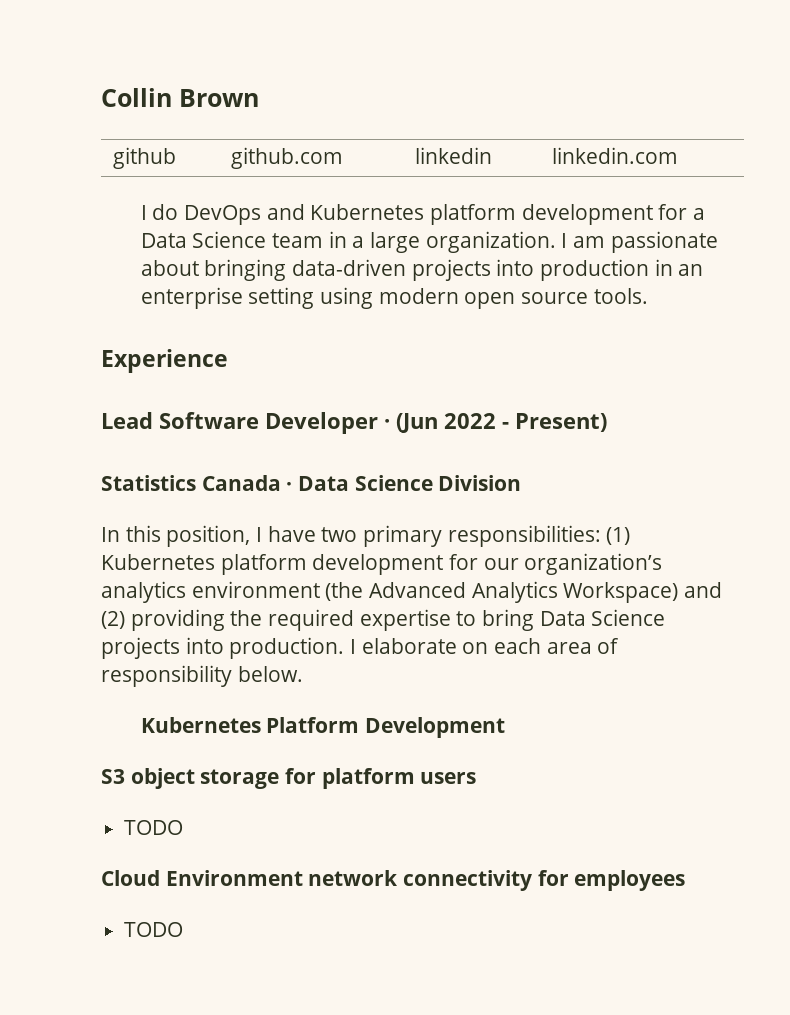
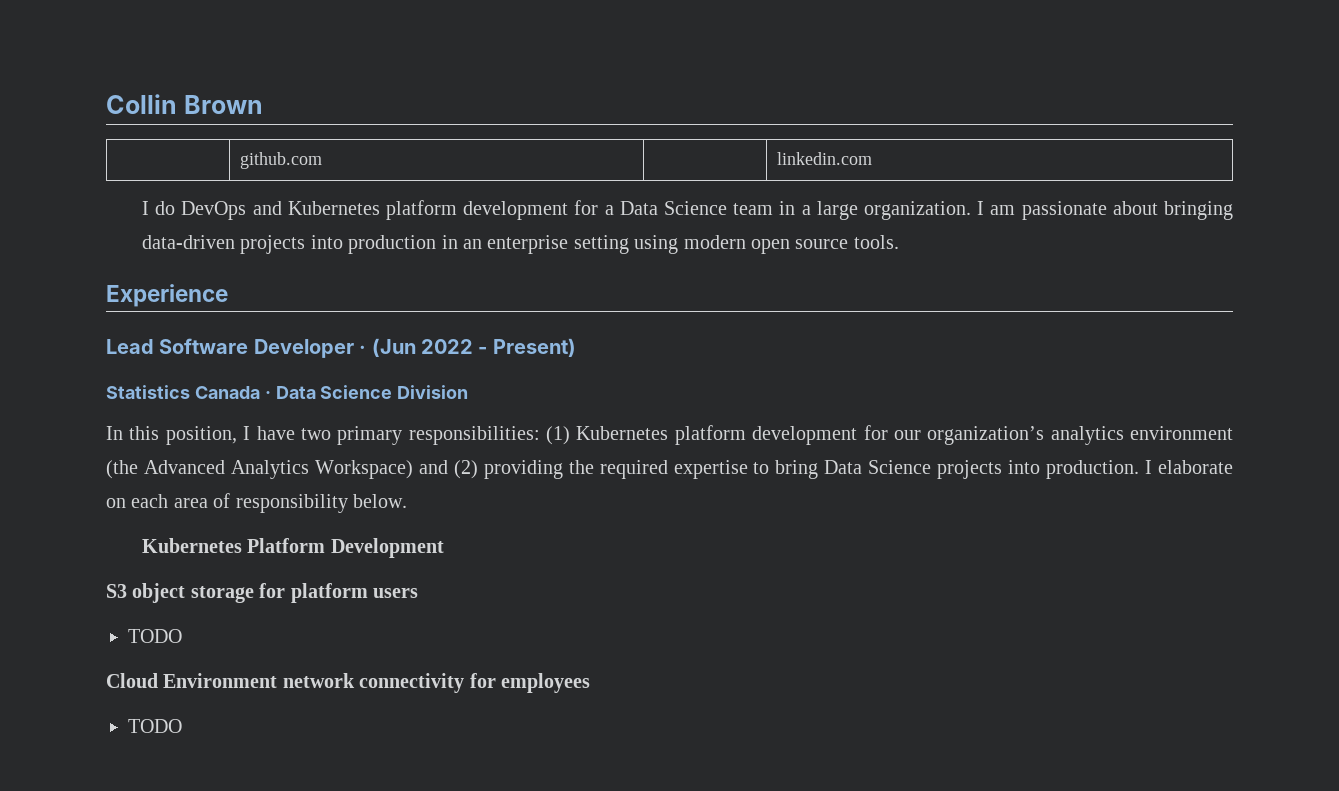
- github | github.com | linkedin | linkedin.com
+ | github.com | | linkedin.com

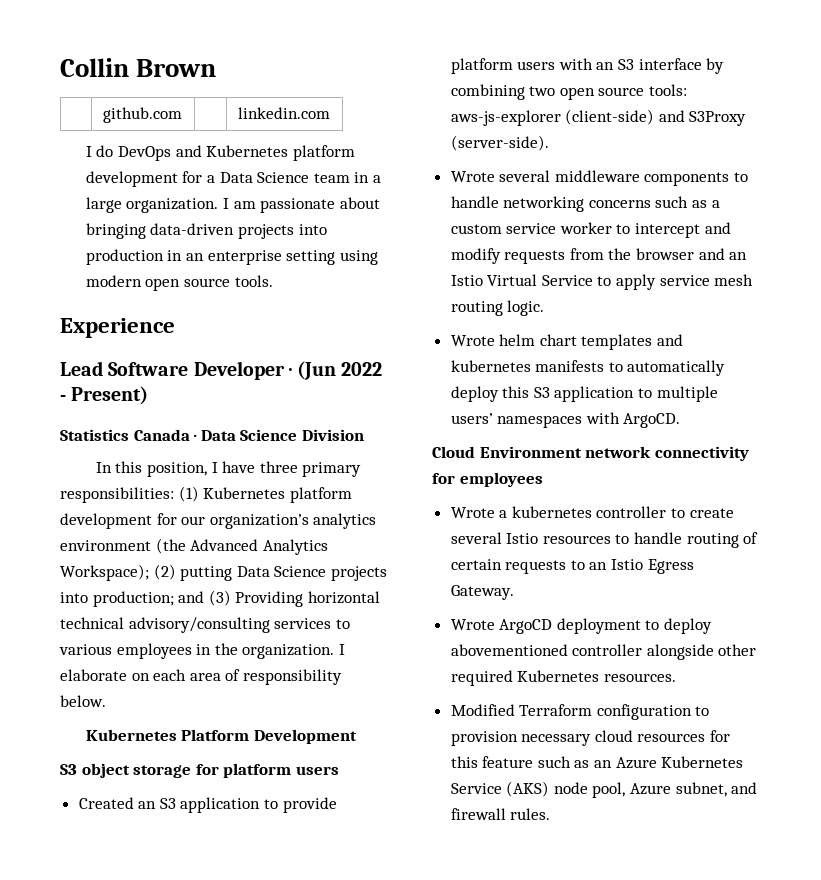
- In this position, I have two primary responsibilities: (1) Kubernetes platform development for our organization’s analytics environment (the Advanced Analytics Workspace) and (2) providing the required expertise to bring Data Science projects into production.
+ In this position, I have three primary responsibilities: (1) Kubernetes platform development for our organization’s analytics environment (the Advanced Analytics Workspace); (2) putting Data Science projects into production; and (3) Providing horizontal technical advisory/consulting services to various employees in the organization.
  S3 object storage for platform users
- TODO
+ Created an S3 application to provide platform users with an S3 interface by combining two open source tools: aws-js-explorer (client-side) and S3Proxy (server-side).
+ Wrote several middleware components to handle networking concerns such as a custom service worker to intercept and modify requests from the browser and an Istio Virtual Service to apply service mesh routing logic.
+ Wrote helm chart templates and kubernetes manifests to automatically deploy this S3 application to multiple users’ namespaces with ArgoCD.
  Cloud Environment network connectivity for employees
- TODO
+ Wrote a kubernetes controller to create several Istio resources to handle routing of certain requests to an Istio Egress Gateway.
+ Wrote ArgoCD deployment to deploy abovementioned controller alongside other required Kubernetes resources.
+ Modified Terraform configuration to provision necessary cloud resources for this feature such as an Azure Kubernetes Service (AKS) node pool, Azure subnet, and firewall rules.

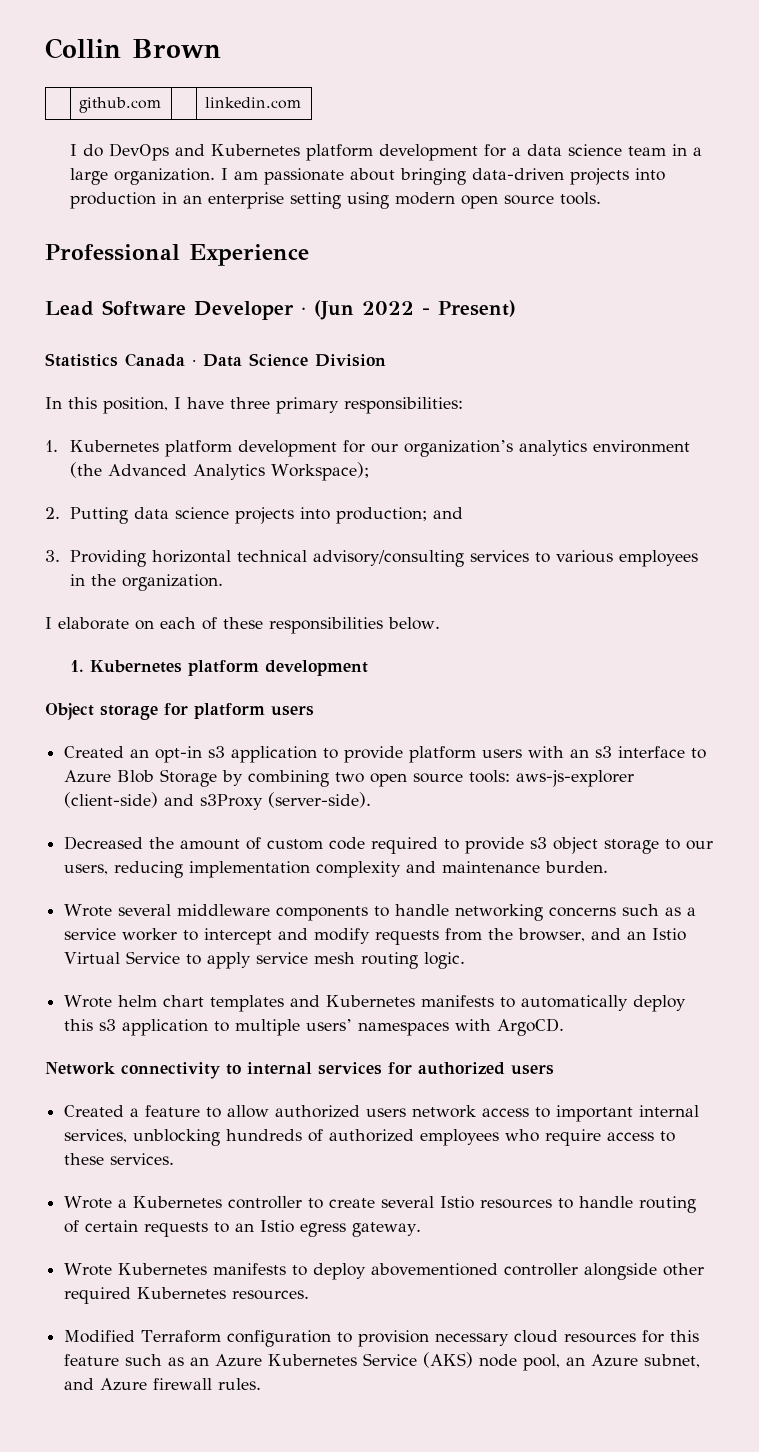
- I do DevOps and Kubernetes platform development for a Data Science team in a large organization.
+ I do DevOps and Kubernetes platform development for a data science team in a large organization.
- Experience
+ Professional Experience
- In this position, I have three primary responsibilities: (1) Kubernetes platform development for our organization’s analytics environment (the Advanced Analytics Workspace); (2) putting Data Science projects into production; and (3) Providing horizontal technical advisory/consulting services to various employees in the organization. I elaborate on each area of responsibility below.
- Kubernetes Platform Development
- S3 object storage for platform users
+ In this position, I have three primary responsibilities:
+ 1. Kubernetes platform development for our organization’s analytics environment (the Advanced Analytics Workspace);
+ 2. Putting data science projects into production; and
+ 3. Providing horizontal technical advisory/consulting services to various employees in the organization.
+ I elaborate on each of these responsibilities below.
+ 1. Kubernetes platform development
+ Object storage for platform users
- Created an S3 application to provide platform users with an S3 interface by combining two open source tools: aws-js-explorer (client-side) and S3Proxy (server-side).
+ Created an opt-in s3 application to provide platform users with an s3 interface to Azure Blob Storage by combining two open source tools: aws-js-explorer (client-side) and s3Proxy (server-side).
+ Decreased the amount of custom code required to provide s3 object storage to our users, reducing implementation complexity and maintenance burden.
- Wrote several middleware components to handle networking concerns such as a custom service worker to intercept and modify requests from the browser and an Istio Virtual Service to apply service mesh routing logic.
+ Wrote several middleware components to handle networking concerns such as a service worker to intercept and modify requests from the browser, and an Istio Virtual Service to apply service mesh routing logic.
- Wrote helm chart templates and kubernetes manifests to automatically deploy this S3 application to multiple users’ namespaces with ArgoCD.
+ Wrote helm chart templates and Kubernetes manifests to automatically deploy this s3 application to multiple users’ namespaces with ArgoCD.
- Cloud Environment network connectivity for employees
+ Network connectivity to internal services for authorized users
+ Created a feature to allow authorized users network access to important internal services, unblocking hundreds of authorized employees who require access to these services.
- Wrote a kubernetes controller to create several Istio resources to handle routing of certain requests to an Istio Egress Gateway.
- Wrote ArgoCD deployment to deploy abovementioned controller alongside other required Kubernetes resources.
+ Wrote a Kubernetes controller to create several Istio resources to handle routing of certain requests to an Istio egress gateway.
+ Wrote Kubernetes manifests to deploy abovementioned controller alongside other required Kubernetes resources.
- Modified Terraform configuration to provision necessary cloud resources for this feature such as an Azure Kubernetes Service (AKS) node pool, Azure subnet, and firewall rules.
+ Modified Terraform configuration to provision necessary cloud resources for this feature such as an Azure Kubernetes Service (AKS) node pool, an Azure subnet, and Azure firewall rules.

